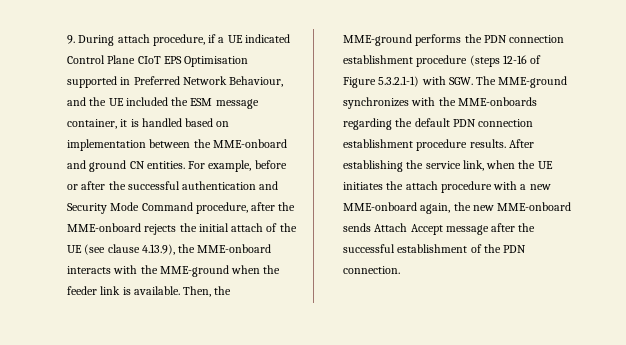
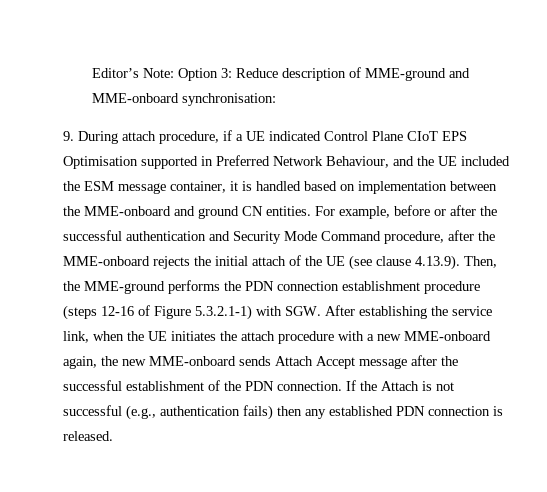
+ Editor’s Note: Option 3: Reduce description of MME-ground and MME-onboard synchronisation:
- For example, before or after the successful authentication and Security Mode Command procedure, after the MME-onboard rejects the initial attach of the UE (see clause 4.13.9), the MME-onboard interacts with the MME-ground when the feeder link is available. Then, the MME-ground performs the PDN connection establishment procedure (steps 12-16 of Figure 5.3.2.1-1) with SGW. The MME-ground synchronizes with the MME-onboards regarding the default PDN connection establishment procedure results. After establishing the service link, when the UE initiates the attach procedure with a new MME-onboard again, the new MME-onboard sends Attach Accept message after the successful establishment of the PDN connection.
+ For example, before or after the successful authentication and Security Mode Command procedure, after the MME-onboard rejects the initial attach of the UE (see clause 4.13.9). Then, the MME-ground performs the PDN connection establishment procedure (steps 12-16 of Figure 5.3.2.1-1) with SGW. After establishing the service link, when the UE initiates the attach procedure with a new MME-onboard again, the new MME-onboard sends Attach Accept message after the successful establishment of the PDN connection.
+ If the Attach is not successful (e.g., authentication fails) then any established PDN connection is released.

